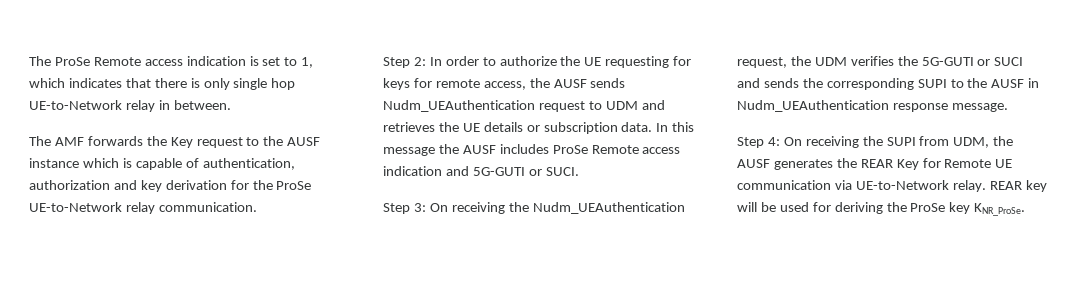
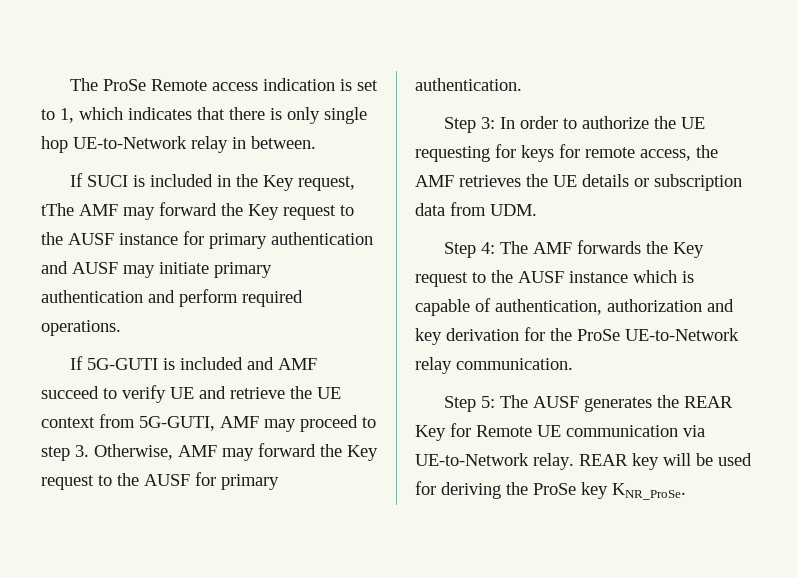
- The AMF forwards the Key request to the AUSF instance which is capable of authentication, authorization and key derivation for the ProSe UE-to-Network relay communication.
+ If SUCI is included in the Key request, tThe AMF may forward the Key request to the AUSF instance for primary authentication and AUSF may initiate primary authentication and perform required operations.
+ If 5G-GUTI is included and AMF succeed to verify UE and retrieve the UE context from 5G-GUTI, AMF may proceed to step 3. Otherwise, AMF may forward the Key request to the AUSF for primary authentication.
+ Step 3: In order to authorize the UE requesting for keys for remote access, the AMF retrieves the UE details or subscription data from UDM.
+ Step 4: The AMF forwards the Key request to the AUSF instance which is capable of authentication, authorization and key derivation for the ProSe UE-to-Network relay communication.
- Step 2: In order to authorize the UE requesting for keys for remote access, the AUSF sends Nudm_UEAuthentication request to UDM and retrieves the UE details or subscription data. In this message the AUSF includes ProSe Remote access indication and 5G-GUTI or SUCI.
- Step 3: On receiving the Nudm_UEAuthentication request, the UDM verifies the 5G-GUTI or SUCI and sends the corresponding SUPI to the AUSF in Nudm_UEAuthentication response message.
- Step 4: On receiving the SUPI from UDM, the AUSF generates the REAR Key for Remote UE communication via UE-to-Network relay.
+ Step 5: The AUSF generates the REAR Key for Remote UE communication via UE-to-Network relay.

